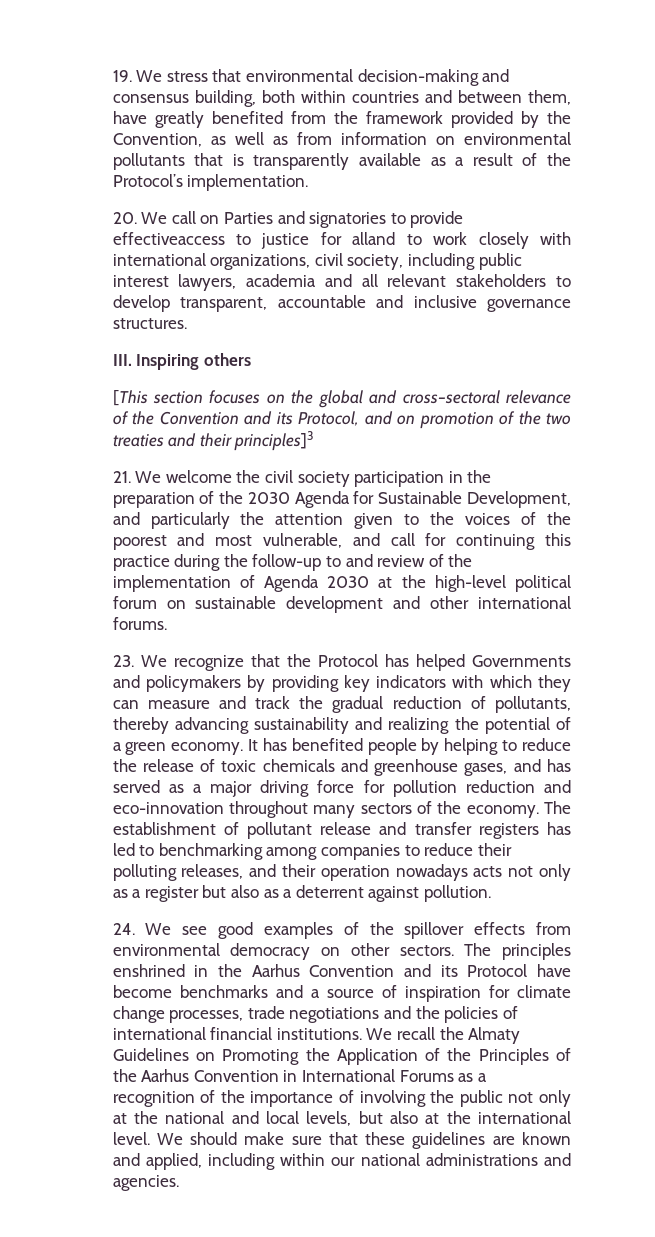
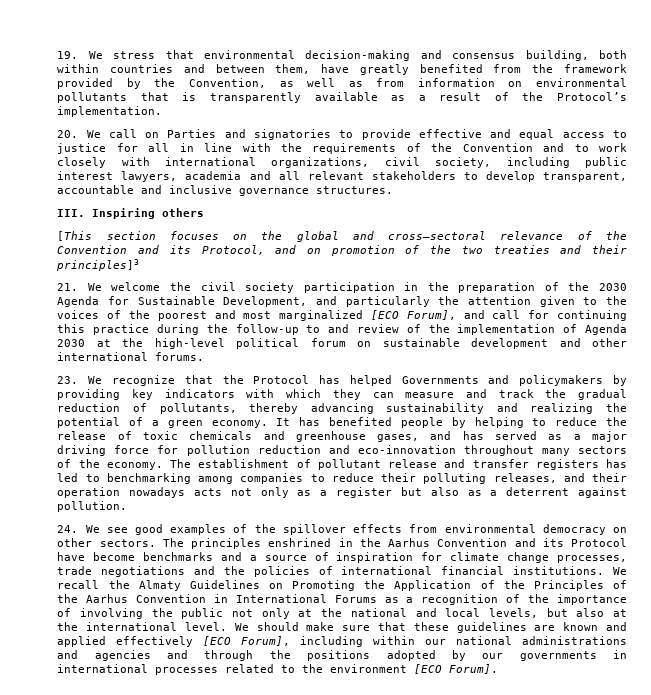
- 20. We call on Parties and signatories to provide effectiveaccess to justice for alland to work closely with international organizations, civil society, including public interest lawyers, academia and all relevant stakeholders to develop transparent, accountable and inclusive governance structures.
+ 20. We call on Parties and signatories to provide effective and equal access to justice for all in line with the requirements of the Convention and to work closely with international organizations, civil society, including public interest lawyers, academia and all relevant stakeholders to develop transparent, accountable and inclusive governance structures.
- 21. We welcome the civil society participation in the preparation of the 2030 Agenda for Sustainable Development, and particularly the attention given to the voices of the poorest and most vulnerable, and call for continuing this practice during the follow-up to and review of the implementation of Agenda 2030 at the high-level political forum on sustainable development and other international forums.
+ 21. We welcome the civil society participation in the preparation of the 2030 Agenda for Sustainable Development, and particularly the attention given to the voices of the poorest and most marginalized [ECO Forum], and call for continuing this practice during the follow-up to and review of the implementation of Agenda 2030 at the high-level political forum on sustainable development and other international forums.
- We should make sure that these guidelines are known and applied, including within our national administrations and agencies.
+ We should make sure that these guidelines are known and applied effectively [ECO Forum], including within our national administrations and agencies and through the positions adopted by our governments in international processes related to the environment [ECO Forum].

